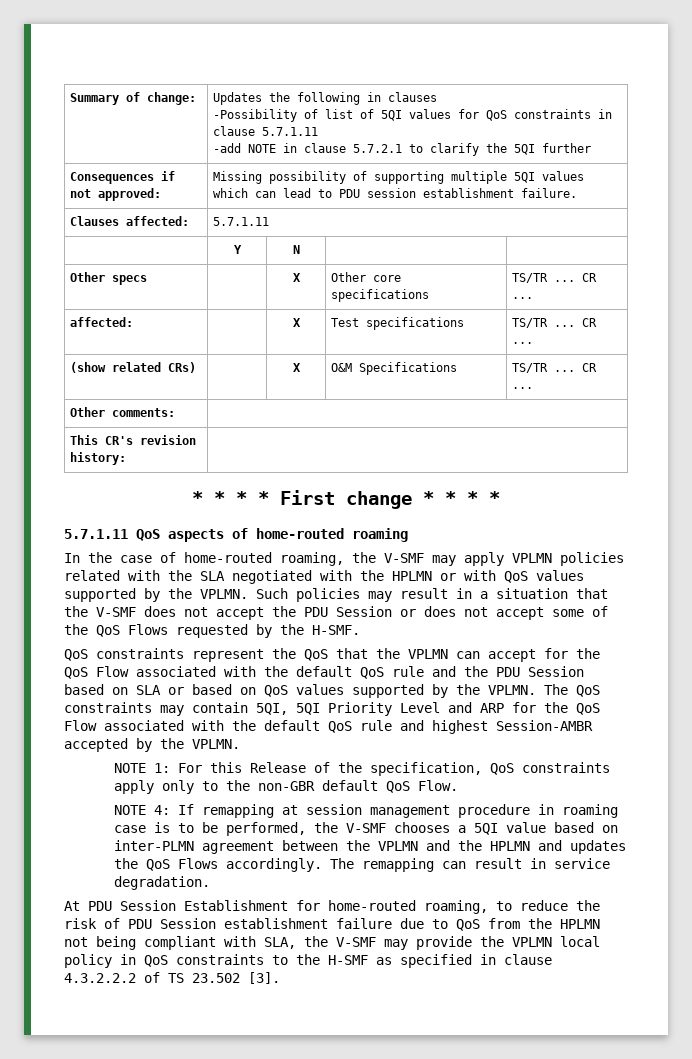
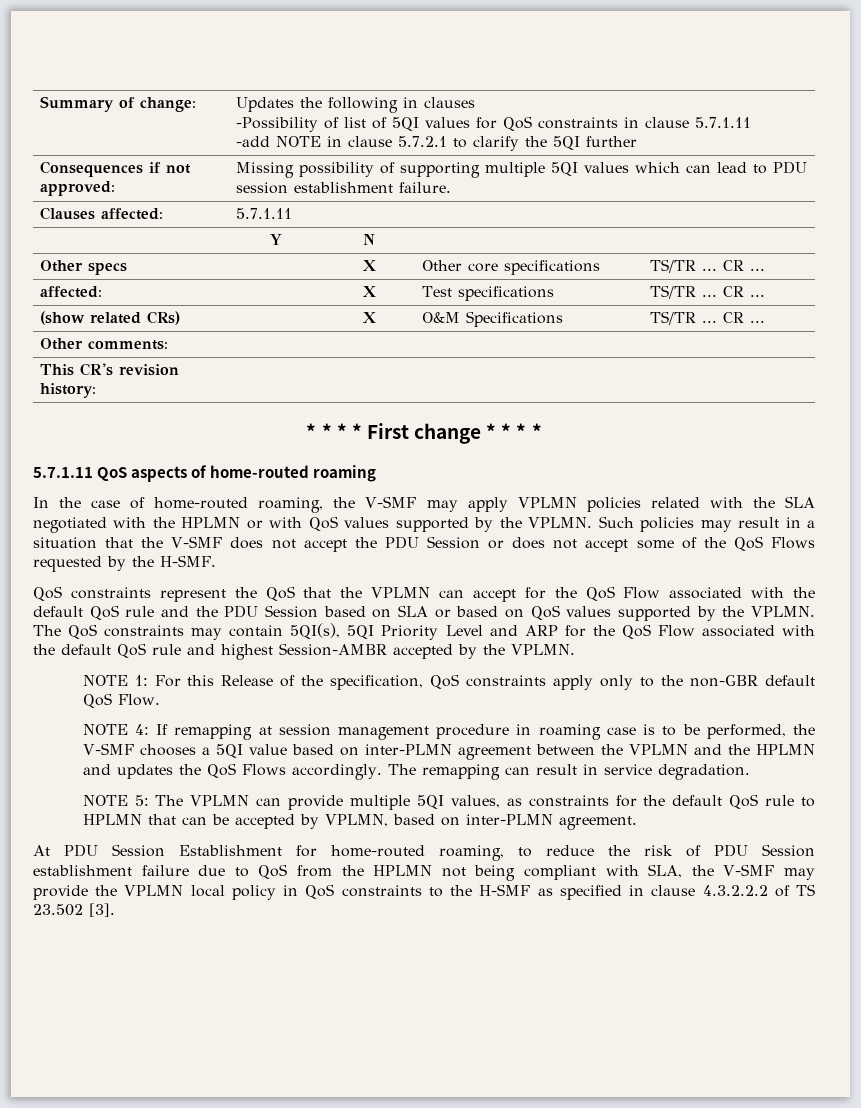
- The QoS constraints may contain 5QI, 5QI Priority Level and ARP for the QoS Flow associated with the default QoS rule and highest Session-AMBR accepted by the VPLMN.
+ The QoS constraints may contain 5QI(s), 5QI Priority Level and ARP for the QoS Flow associated with the default QoS rule and highest Session-AMBR accepted by the VPLMN.
+ NOTE 5: The VPLMN can provide multiple 5QI values, as constraints for the default QoS rule to HPLMN that can be accepted by VPLMN, based on inter-PLMN agreement.

